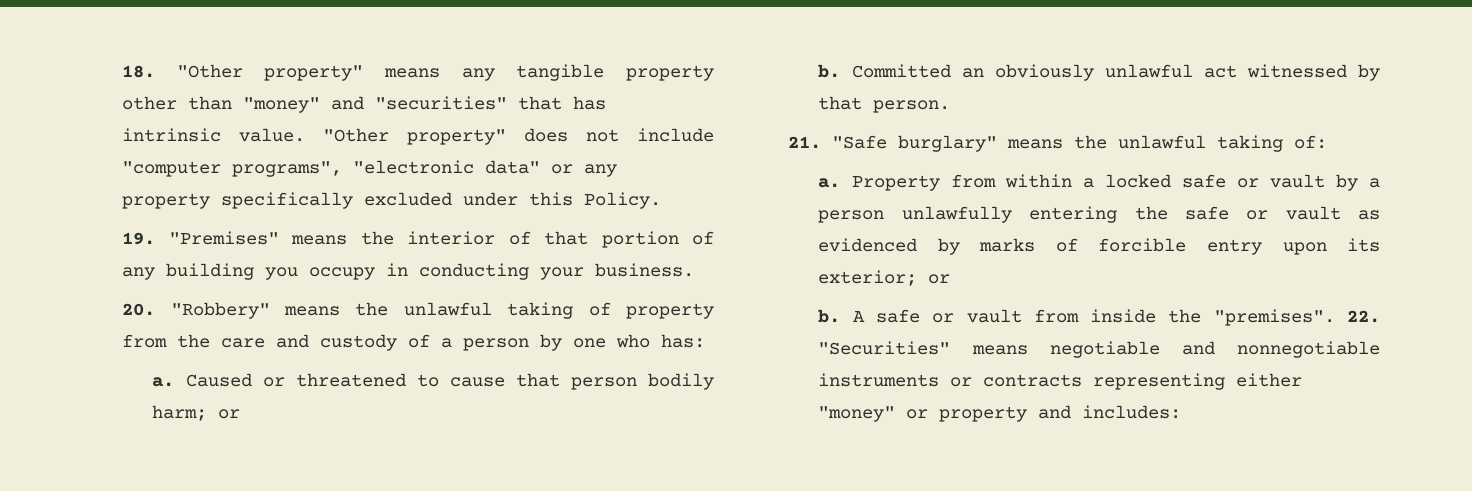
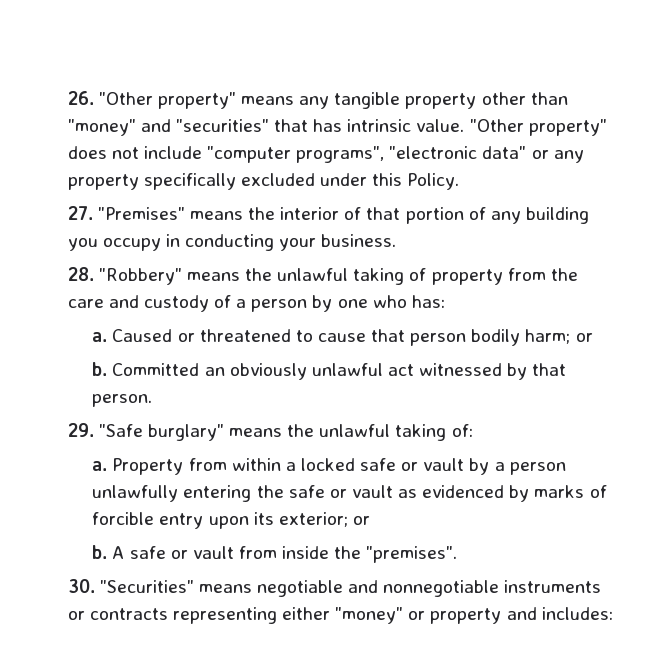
- 18. "Other property" means any tangible property other than "money" and "securities" that has intrinsic value.
+ 26. "Other property" means any tangible property other than "money" and "securities" that has intrinsic value.
- 19. "Premises" means the interior of that portion of any building you occupy in conducting your business.
+ 27. "Premises" means the interior of that portion of any building you occupy in conducting your business.
- 20. "Robbery" means the unlawful taking of property from the care and custody of a person by one who has:
+ 28. "Robbery" means the unlawful taking of property from the care and custody of a person by one who has:
- 21. "Safe burglary" means the unlawful taking of:
+ 29. "Safe burglary" means the unlawful taking of:
- A safe or vault from inside the "premises". 22. "Securities" means negotiable and nonnegotiable instruments or contracts representing either "money" or property and includes:
+ A safe or vault from inside the "premises".
+ 30. "Securities" means negotiable and nonnegotiable instruments or contracts representing either "money" or property and includes:

